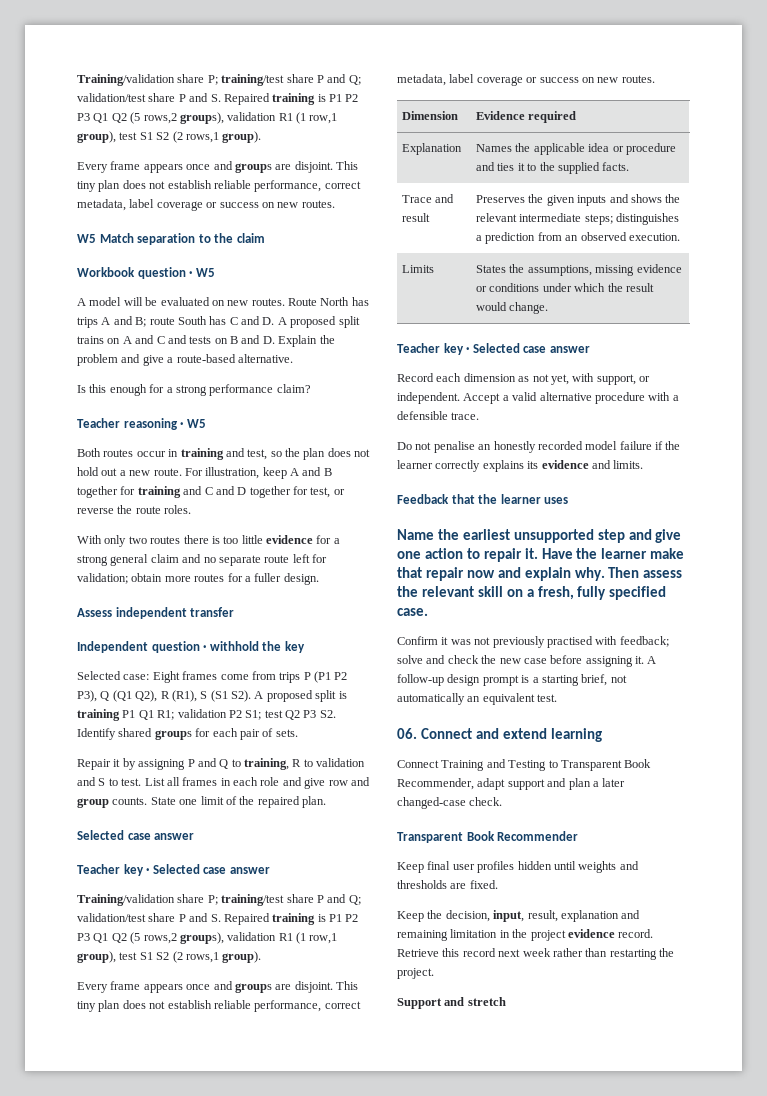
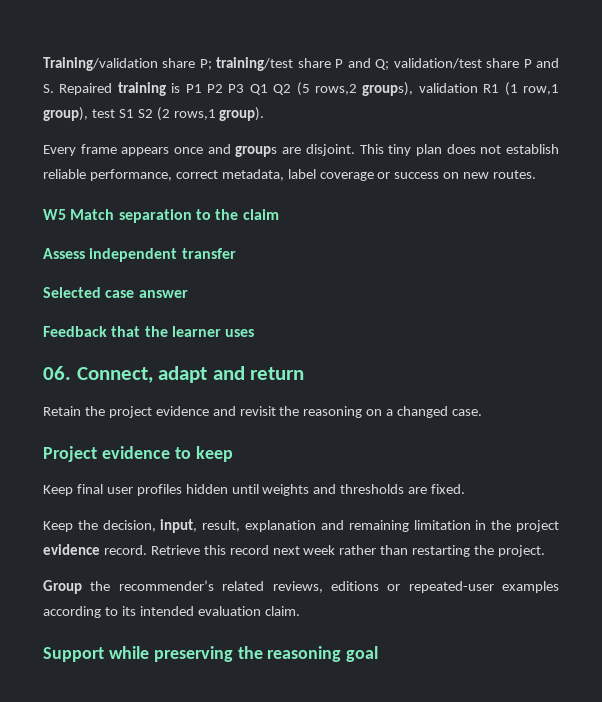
- Workbook question · W5
- A model will be evaluated on new routes. Route North has trips A and B; route South has C and D. A proposed split trains on A and C and tests on B and D. Explain the problem and give a route-based alternative.
- Is this enough for a strong performance claim?
- Teacher reasoning · W5
- Both routes occur in training and test, so the plan does not hold out a new route. For illustration, keep A and B together for training and C and D together for test, or reverse the route roles.
- With only two routes there is too little evidence for a strong general claim and no separate route left for validation; obtain more routes for a fuller design.
  Assess independent transfer
- Independent question · withhold the key
- Selected case: Eight frames come from trips P (P1 P2 P3), Q (Q1 Q2), R (R1), S (S1 S2). A proposed split is training P1 Q1 R1; validation P2 S1; test Q2 P3 S2. Identify shared groups for each pair of sets.
- Repair it by assigning P and Q to training, R to validation and S to test. List all frames in each role and give row and group counts. State one limit of the repaired plan.
  Selected case answer
- Teacher key · Selected case answer
- Training/validation share P; training/test share P and Q; validation/test share P and S. Repaired training is P1 P2 P3 Q1 Q2 (5 rows,2 groups), validation R1 (1 row,1 group), test S1 S2 (2 rows,1 group).
- Every frame appears once and groups are disjoint. This tiny plan does not establish reliable performance, correct metadata, label coverage or success on new routes.
- Dimension | Evidence required
- Explanation | Names the applicable idea or procedure and ties it to the supplied facts.
- Trace and result | Preserves the given inputs and shows the relevant intermediate steps; distinguishes a prediction from an observed execution.
- Limits | States the assumptions, missing evidence or conditions under which the result would change.
- Teacher key · Selected case answer
- Record each dimension as not yet, with support, or independent. Accept a valid alternative procedure with a defensible trace.
- Do not penalise an honestly recorded model failure if the learner correctly explains its evidence and limits.
- Name the earliest unsupported step and give one action to repair it. Have the learner make that repair now and explain why. Then assess the relevant skill on a fresh, fully specified case.
- Confirm it was not previously practised with feedback; solve and check the new case before assigning it. A follow-up design prompt is a starting brief, not automatically an equivalent test.
- 06. Connect and extend learning
- Connect Training and Testing to Transparent Book Recommender, adapt support and plan a later changed-case check.
- Transparent Book Recommender
+ 06. Connect, adapt and return
+ Retain the project evidence and revisit the reasoning on a changed case.
+ Project evidence to keep
- Support and stretch
+ Group the recommender’s related reviews, editions or repeated-user examples according to its intended evaluation claim.
+ Support while preserving the reasoning goal

